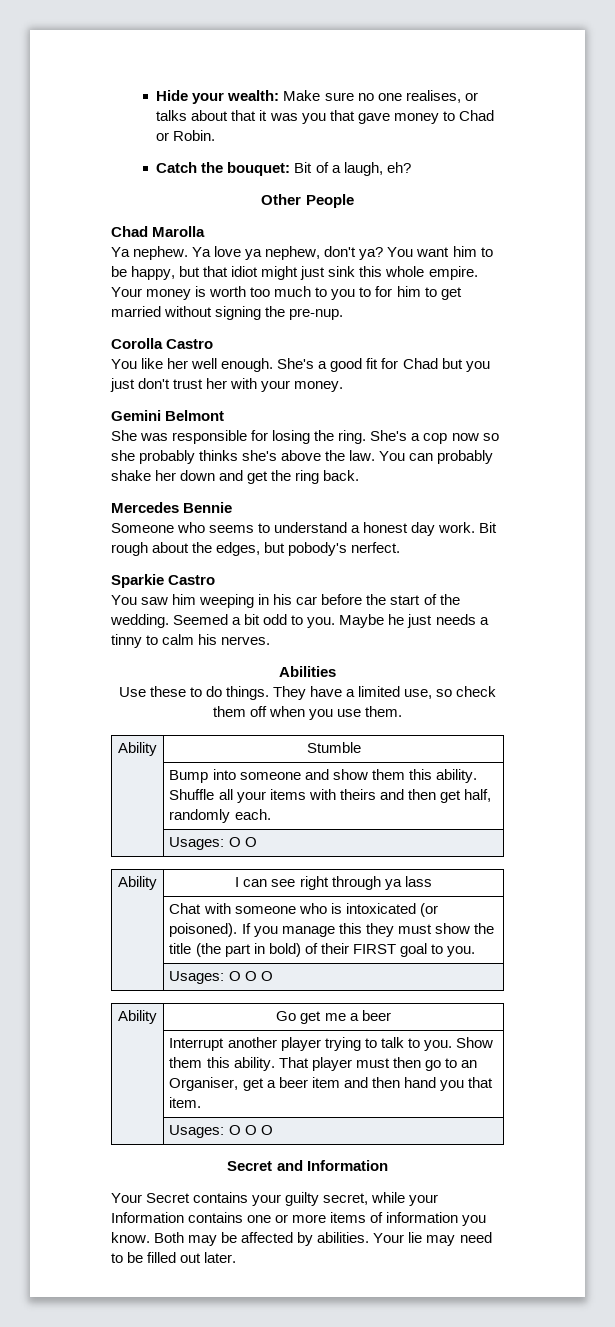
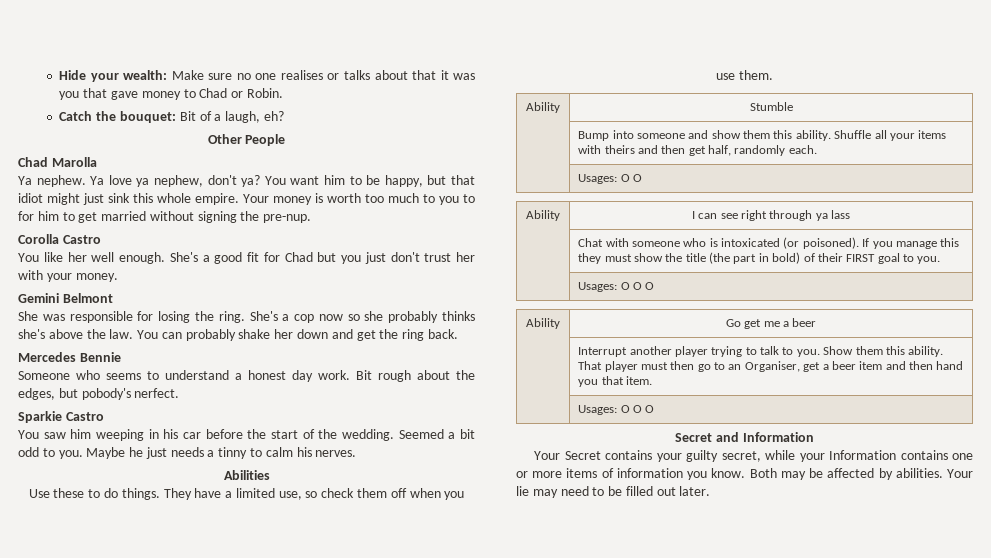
- Hide your wealth: Make sure no one realises, or talks about that it was you that gave money to Chad or Robin.
+ Hide your wealth: Make sure no one realises or talks about that it was you that gave money to Chad or Robin.

